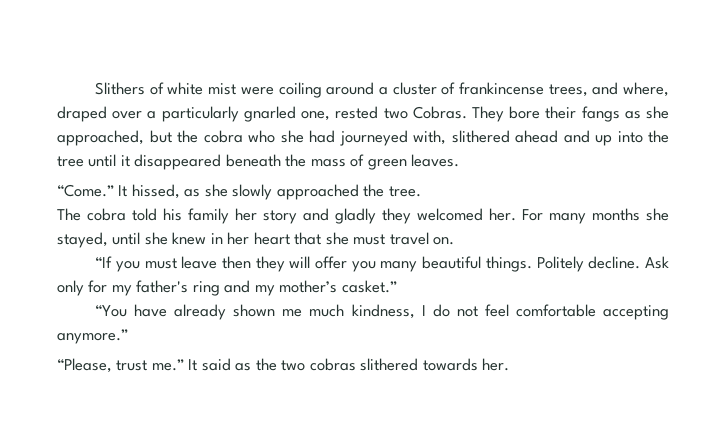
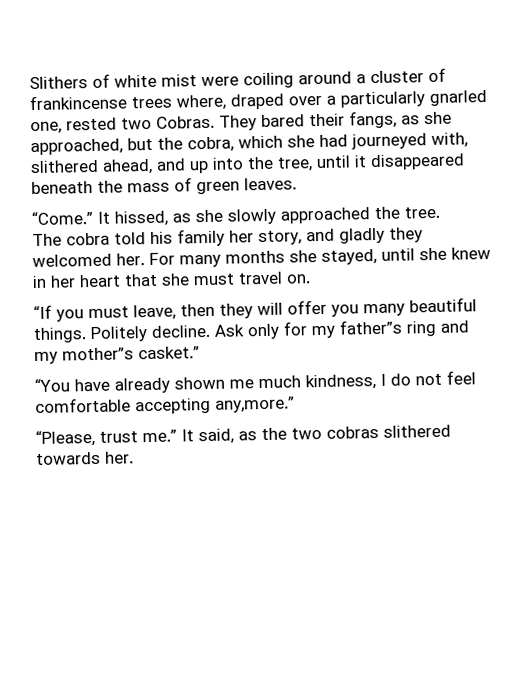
- Slithers of white mist were coiling around a cluster of frankincense trees, and where, draped over a particularly gnarled one, rested two Cobras.
+ Slithers of white mist were coiling around a cluster of frankincense trees where, draped over a particularly gnarled one, rested two Cobras.
- They bore their fangs as she approached, but the cobra who she had journeyed with, slithered ahead and up into the tree until it disappeared beneath the mass of green leaves.
+ They bared their fangs, as she approached, but the cobra, which she had journeyed with, slithered ahead, and up into the tree, until it disappeared beneath the mass of green leaves.
- The cobra told his family her story and gladly they welcomed her.
+ The cobra told his family her story, and gladly they welcomed her.
- “If you must leave then they will offer you many beautiful things.
+ “If you must leave, then they will offer you many beautiful things.
- Ask only for my father's ring and my mother’s casket.”
+ Ask only for my father”s ring and my mother”s casket.”
- “You have already shown me much kindness, I do not feel comfortable accepting anymore.”
+ “You have already shown me much kindness, I do not feel comfortable accepting any,more.”
- It said as the two cobras slithered towards her.
+ It said, as the two cobras slithered towards her.

